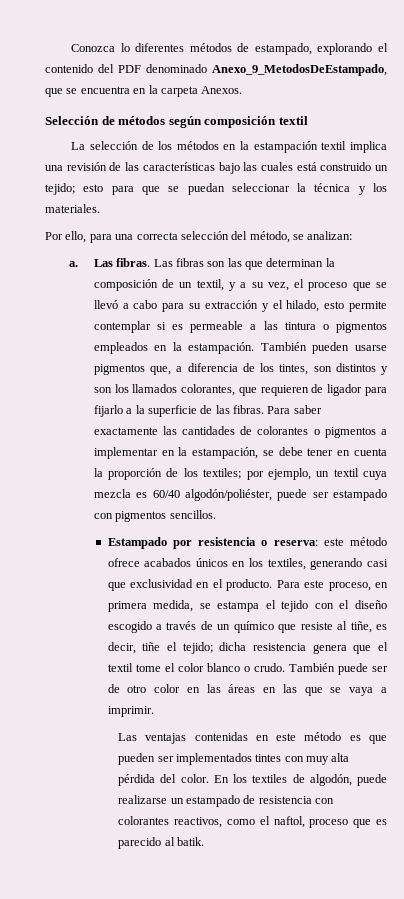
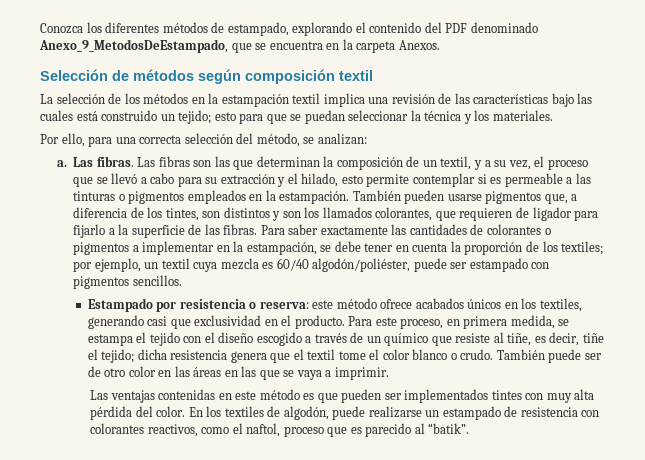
- Conozca lo diferentes métodos de estampado, explorando el contenido del PDF denominado Anexo_9_MetodosDeEstampado, que se encuentra en la carpeta Anexos.
+ Conozca los diferentes métodos de estampado, explorando el contenido del PDF denominado Anexo_9_MetodosDeEstampado, que se encuentra en la carpeta Anexos.
- Las fibras son las que determinan la composición de un textil, y a su vez, el proceso que se llevó a cabo para su extracción y el hilado, esto permite contemplar si es permeable a las tintura o pigmentos empleados en la estampación.
+ Las fibras son las que determinan la composición de un textil, y a su vez, el proceso que se llevó a cabo para su extracción y el hilado, esto permite contemplar si es permeable a las tinturas o pigmentos empleados en la estampación.
- En los textiles de algodón, puede realizarse un estampado de resistencia con colorantes reactivos, como el naftol, proceso que es parecido al batik.
+ En los textiles de algodón, puede realizarse un estampado de resistencia con colorantes reactivos, como el naftol, proceso que es parecido al “batik”.

